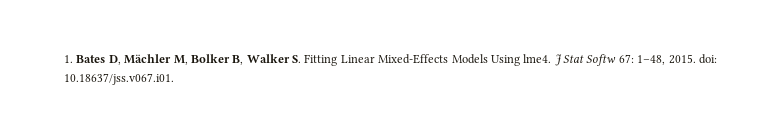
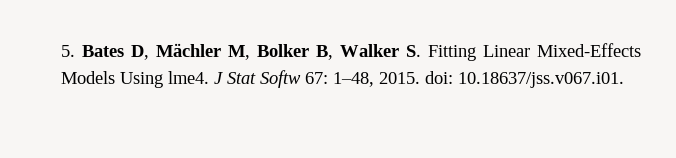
- 1. Bates D, Mächler M, Bolker B, Walker S. Fitting Linear Mixed-Effects Models Using lme4.
+ 5. Bates D, Mächler M, Bolker B, Walker S. Fitting Linear Mixed-Effects Models Using lme4.

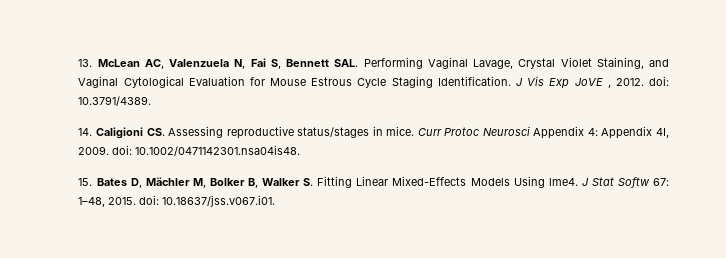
- 5. Bates D, Mächler M, Bolker B, Walker S. Fitting Linear Mixed-Effects Models Using lme4.
+ 13. McLean AC, Valenzuela N, Fai S, Bennett SAL. Performing Vaginal Lavage, Crystal Violet Staining, and Vaginal Cytological Evaluation for Mouse Estrous Cycle Staging Identification. J Vis Exp JoVE , 2012. doi: 10.3791/4389.
+ 14. Caligioni CS. Assessing reproductive status/stages in mice. Curr Protoc Neurosci Appendix 4: Appendix 4I, 2009. doi: 10.1002/0471142301.nsa04is48.
+ 15. Bates D, Mächler M, Bolker B, Walker S. Fitting Linear Mixed-Effects Models Using lme4.

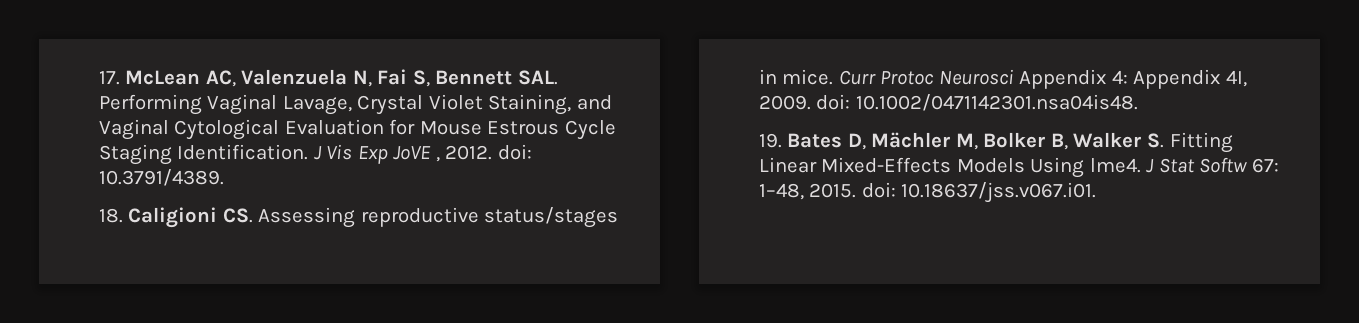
- 13. McLean AC, Valenzuela N, Fai S, Bennett SAL. Performing Vaginal Lavage, Crystal Violet Staining, and Vaginal Cytological Evaluation for Mouse Estrous Cycle Staging Identification.
+ 17. McLean AC, Valenzuela N, Fai S, Bennett SAL. Performing Vaginal Lavage, Crystal Violet Staining, and Vaginal Cytological Evaluation for Mouse Estrous Cycle Staging Identification.
- 14. Caligioni CS. Assessing reproductive status/stages in mice.
+ 18. Caligioni CS. Assessing reproductive status/stages in mice.
- 15. Bates D, Mächler M, Bolker B, Walker S. Fitting Linear Mixed-Effects Models Using lme4.
+ 19. Bates D, Mächler M, Bolker B, Walker S. Fitting Linear Mixed-Effects Models Using lme4.

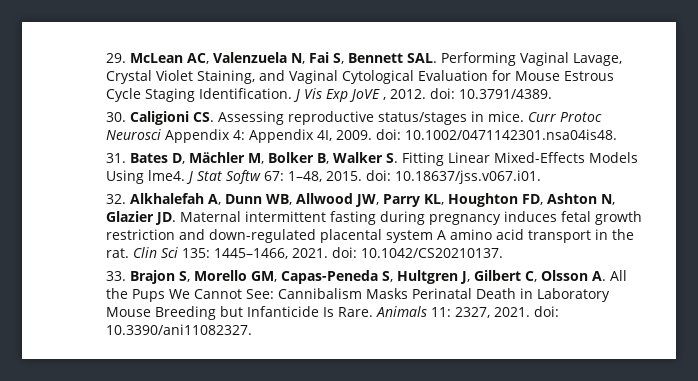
- 17. McLean AC, Valenzuela N, Fai S, Bennett SAL. Performing Vaginal Lavage, Crystal Violet Staining, and Vaginal Cytological Evaluation for Mouse Estrous Cycle Staging Identification.
+ 29. McLean AC, Valenzuela N, Fai S, Bennett SAL. Performing Vaginal Lavage, Crystal Violet Staining, and Vaginal Cytological Evaluation for Mouse Estrous Cycle Staging Identification.
- 18. Caligioni CS. Assessing reproductive status/stages in mice.
+ 30. Caligioni CS. Assessing reproductive status/stages in mice.
- 19. Bates D, Mächler M, Bolker B, Walker S. Fitting Linear Mixed-Effects Models Using lme4.
+ 31. Bates D, Mächler M, Bolker B, Walker S. Fitting Linear Mixed-Effects Models Using lme4.
+ 32. Alkhalefah A, Dunn WB, Allwood JW, Parry KL, Houghton FD, Ashton N, Glazier JD. Maternal intermittent fasting during pregnancy induces fetal growth restriction and down-regulated placental system A amino acid transport in the rat. Clin Sci 135: 1445–1466, 2021. doi: 10.1042/CS20210137.
+ 33. Brajon S, Morello GM, Capas-Peneda S, Hultgren J, Gilbert C, Olsson A. All the Pups We Cannot See: Cannibalism Masks Perinatal Death in Laboratory Mouse Breeding but Infanticide Is Rare. Animals 11: 2327, 2021. doi: 10.3390/ani11082327.

